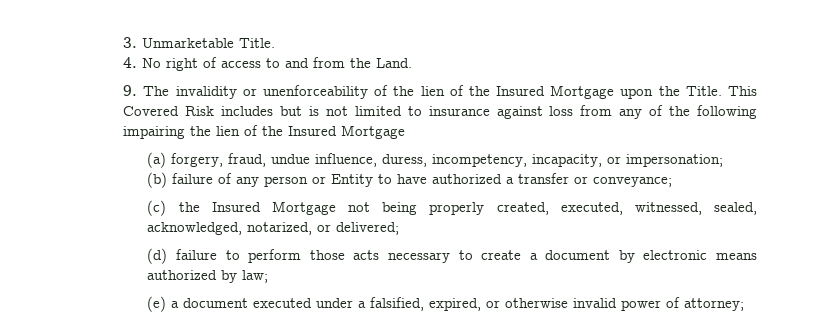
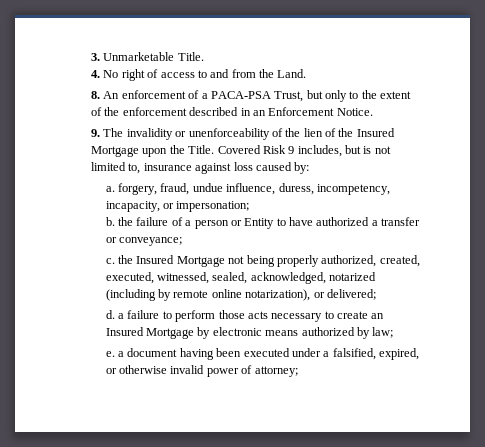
+ 8. An enforcement of a PACA-PSA Trust, but only to the extent of the enforcement described in an Enforcement Notice.
- This Covered Risk includes but is not limited to insurance against loss from any of the following impairing the lien of the Insured Mortgage
- (a) forgery, fraud, undue influence, duress, incompetency, incapacity, or impersonation;
+ Covered Risk 9 includes, but is not limited to, insurance against loss caused by:
+ a. forgery, fraud, undue influence, duress, incompetency, incapacity, or impersonation;
- (b) failure of any person or Entity to have authorized a transfer or conveyance;
+ b. the failure of a person or Entity to have authorized a transfer or conveyance;
- (c) the Insured Mortgage not being properly created, executed, witnessed, sealed, acknowledged, notarized, or delivered;
+ c. the Insured Mortgage not being properly authorized, created, executed, witnessed, sealed, acknowledged, notarized (including by remote online notarization), or delivered;
- (d) failure to perform those acts necessary to create a document by electronic means authorized by law;
+ d. a failure to perform those acts necessary to create an Insured Mortgage by electronic means authorized by law;
- (e) a document executed under a falsified, expired, or otherwise invalid power of attorney;
+ e. a document having been executed under a falsified, expired, or otherwise invalid power of attorney;

